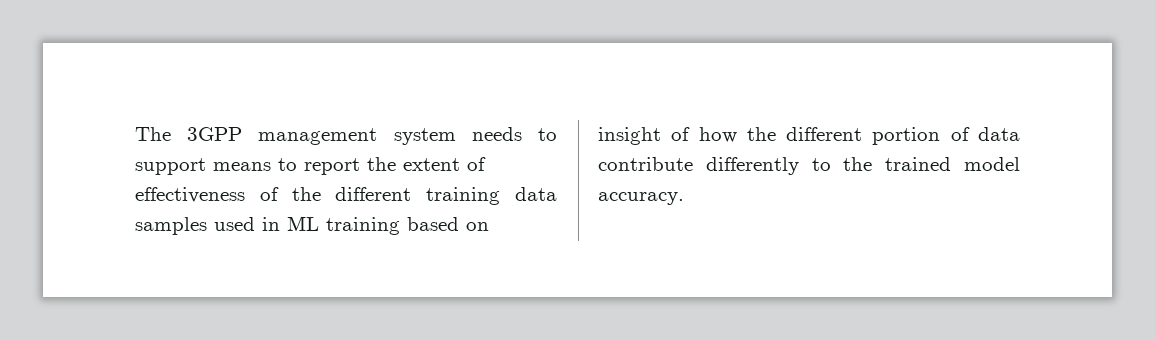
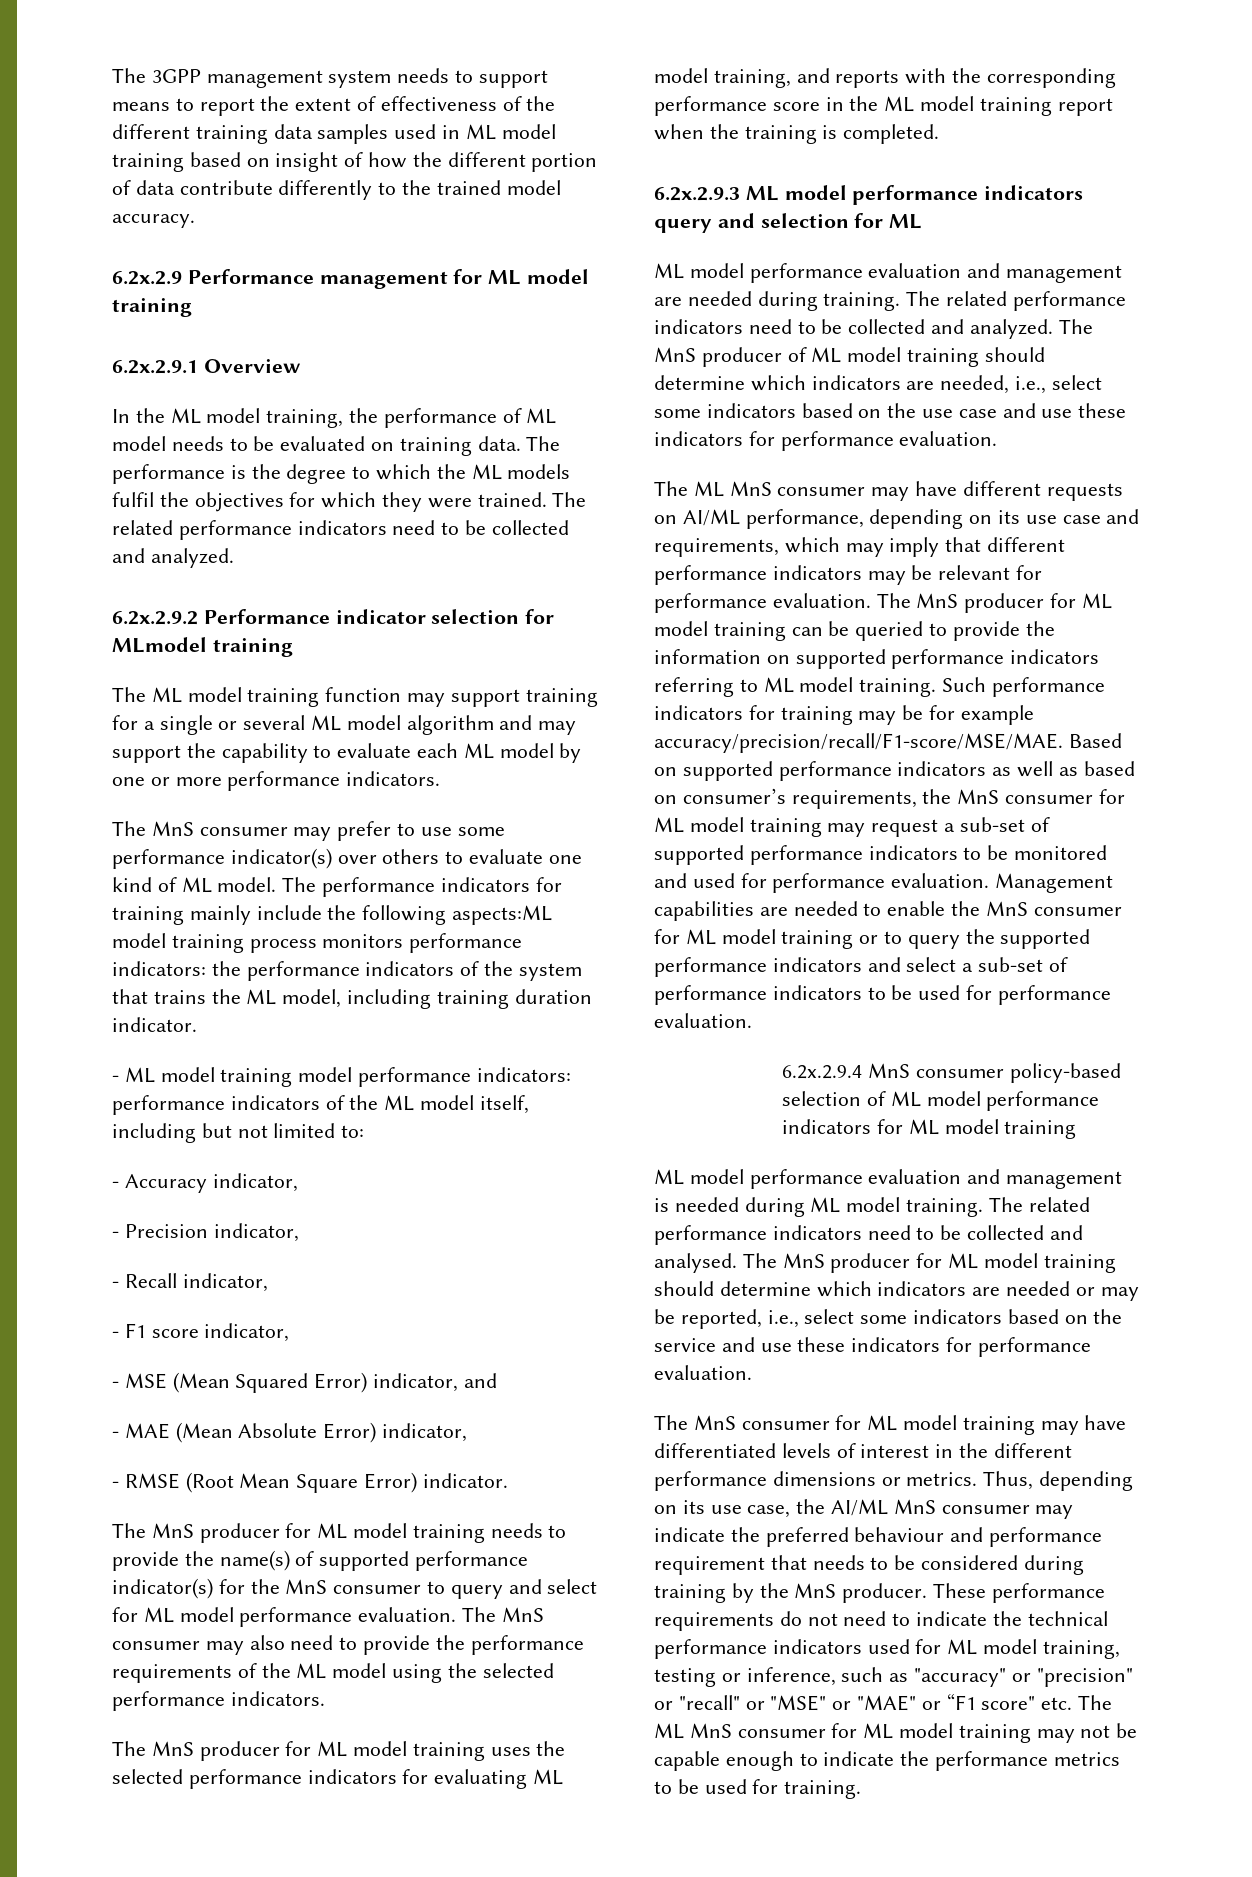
- The 3GPP management system needs to support means to report the extent of effectiveness of the different training data samples used in ML training based on insight of how the different portion of data contribute differently to the trained model accuracy.
+ The 3GPP management system needs to support means to report the extent of effectiveness of the different training data samples used in ML model training based on insight of how the different portion of data contribute differently to the trained model accuracy.
+ 6.2x.2.9 Performance management for ML model training
+ 6.2x.2.9.1 Overview
+ In the ML model training, the performance of ML model needs to be evaluated on training data. The performance is the degree to which the ML models fulfil the objectives for which they were trained. The related performance indicators need to be collected and analyzed.
+ 6.2x.2.9.2 Performance indicator selection for MLmodel training
+ The ML model training function may support training for a single or several ML model algorithm and may support the capability to evaluate each ML model by one or more performance indicators.
+ The MnS consumer may prefer to use some performance indicator(s) over others to evaluate one kind of ML model. The performance indicators for training mainly include the following aspects:ML model training process monitors performance indicators: the performance indicators of the system that trains the ML model, including training duration indicator.
+ - ML model training model performance indicators: performance indicators of the ML model itself, including but not limited to:
+ - Accuracy indicator,
+ - Precision indicator,
+ - Recall indicator,
+ - F1 score indicator,
+ - MSE (Mean Squared Error) indicator, and
+ - MAE (Mean Absolute Error) indicator,
+ - RMSE (Root Mean Square Error) indicator.
+ The MnS producer for ML model training needs to provide the name(s) of supported performance indicator(s) for the MnS consumer to query and select for ML model performance evaluation. The MnS consumer may also need to provide the performance requirements of the ML model using the selected performance indicators.
+ The MnS producer for ML model training uses the selected performance indicators for evaluating ML model training, and reports with the corresponding performance score in the ML model training report when the training is completed.
+ 6.2x.2.9.3 ML model performance indicators query and selection for ML
+ ML model performance evaluation and management are needed during training. The related performance indicators need to be collected and analyzed. The MnS producer of ML model training should determine which indicators are needed, i.e., select some indicators based on the use case and use these indicators for performance evaluation.
+ The ML MnS consumer may have different requests on AI/ML performance, depending on its use case and requirements, which may imply that different performance indicators may be relevant for performance evaluation. The MnS producer for ML model training can be queried to provide the information on supported performance indicators referring to ML model training. Such performance indicators for training may be for example accuracy/precision/recall/F1-score/MSE/MAE. Based on supported performance indicators as well as based on consumer’s requirements, the MnS consumer for ML model training may request a sub-set of supported performance indicators to be monitored and used for performance evaluation. Management capabilities are needed to enable the MnS consumer for ML model training or to query the supported performance indicators and select a sub-set of performance indicators to be used for performance evaluation.
+ 6.2x.2.9.4 MnS consumer policy-based selection of ML model performance indicators for ML model training
+ ML model performance evaluation and management is needed during ML model training. The related performance indicators need to be collected and analysed. The MnS producer for ML model training should determine which indicators are needed or may be reported, i.e., select some indicators based on the service and use these indicators for performance evaluation.
+ The MnS consumer for ML model training may have differentiated levels of interest in the different performance dimensions or metrics. Thus, depending on its use case, the AI/ML MnS consumer may indicate the preferred behaviour and performance requirement that needs to be considered during training by the MnS producer. These performance requirements do not need to indicate the technical performance indicators used for ML model training, testing or inference, such as "accuracy" or "precision" or "recall" or "MSE" or "MAE" or “F1 score" etc. The ML MnS consumer for ML model training may not be capable enough to indicate the performance metrics to be used for training.

